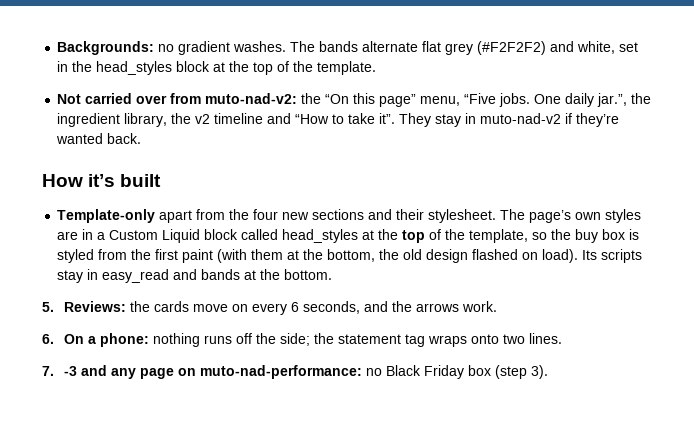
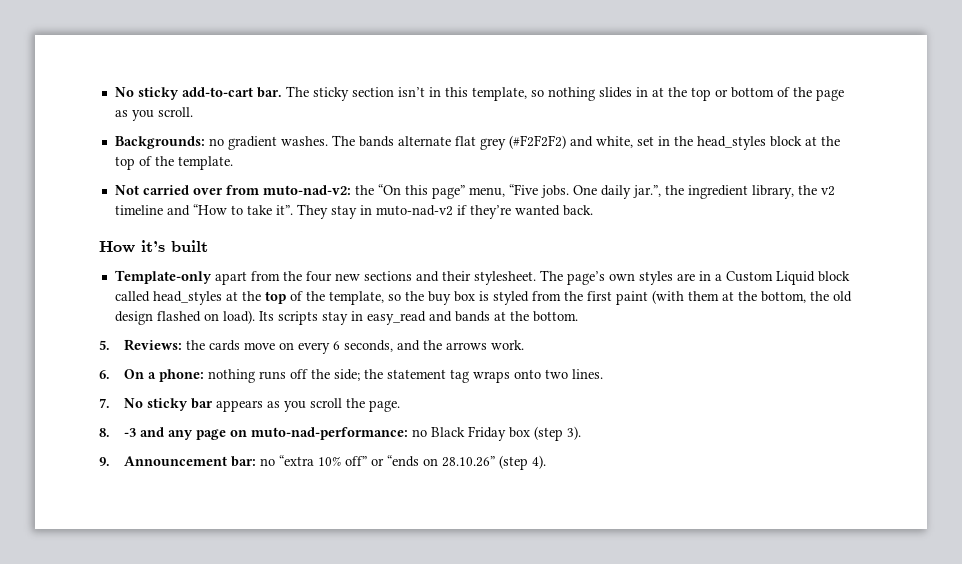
+ No sticky add-to-cart bar. The sticky section isn’t in this template, so nothing slides in at the top or bottom of the page as you scroll.
- 7. -3 and any page on muto-nad-performance: no Black Friday box (step 3).
+ 7. No sticky bar appears as you scroll the page.
+ 8. -3 and any page on muto-nad-performance: no Black Friday box (step 3).
+ 9. Announcement bar: no “extra 10% off” or “ends on 28.10.26” (step 4).

